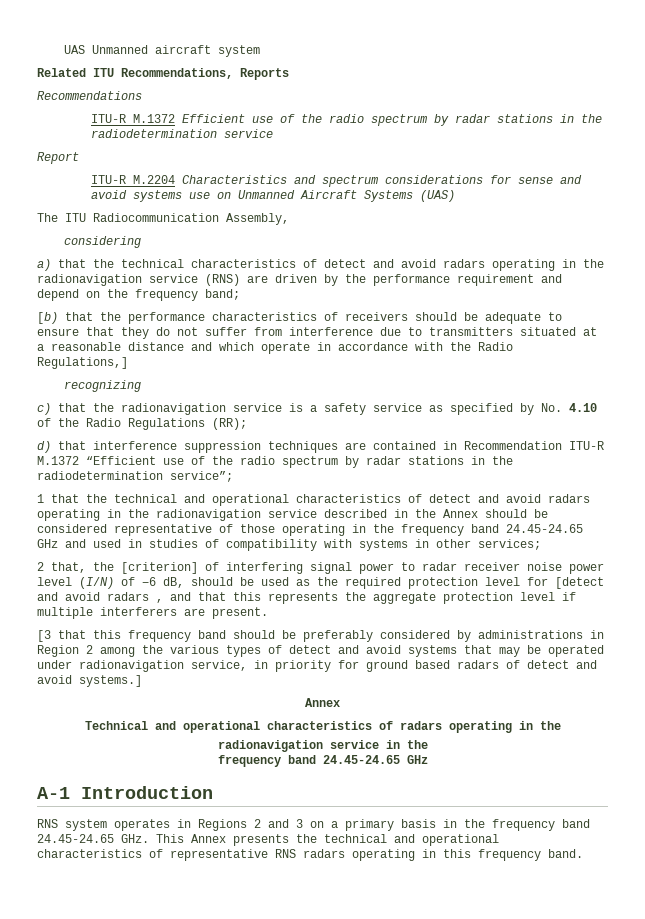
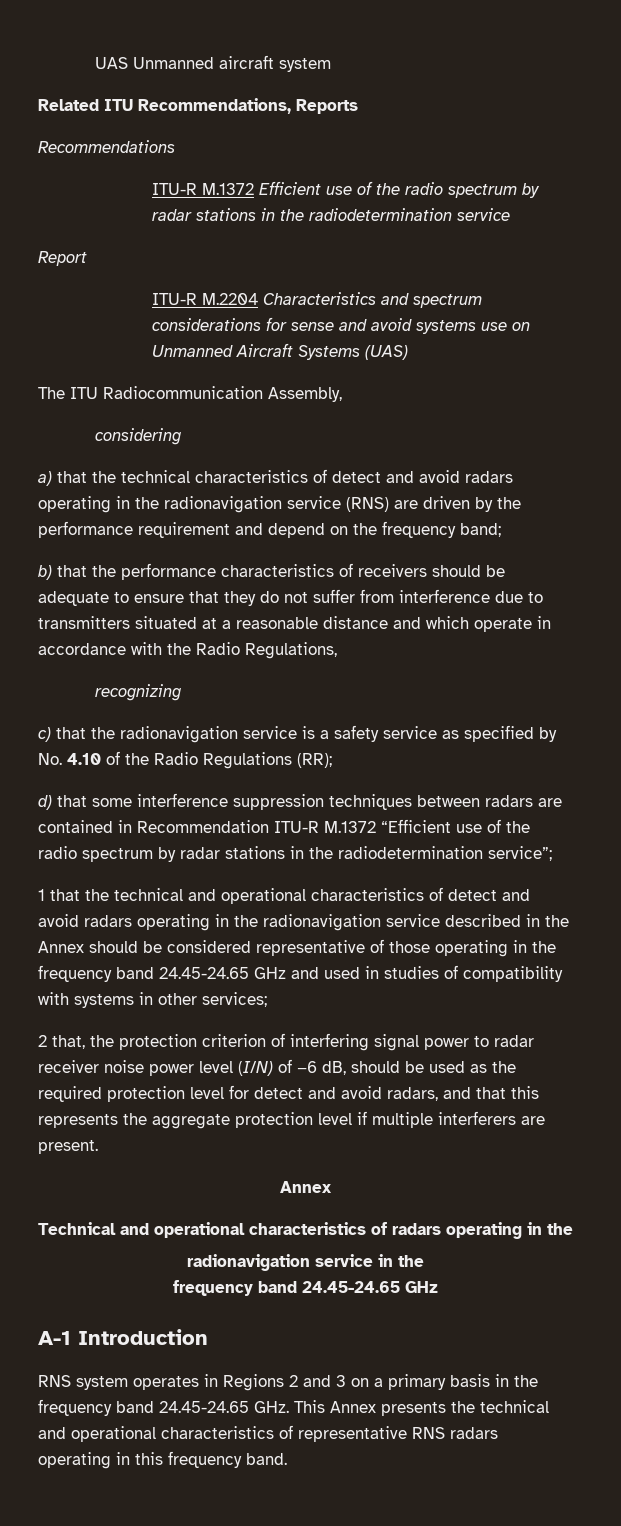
- [b) that the performance characteristics of receivers should be adequate to ensure that they do not suffer from interference due to transmitters situated at a reasonable distance and which operate in accordance with the Radio Regulations,]
+ b) that the performance characteristics of receivers should be adequate to ensure that they do not suffer from interference due to transmitters situated at a reasonable distance and which operate in accordance with the Radio Regulations,
- d) that interference suppression techniques are contained in Recommendation ITU-R M.1372 “Efficient use of the radio spectrum by radar stations in the radiodetermination service”;
+ d) that some interference suppression techniques between radars are contained in Recommendation ITU-R M.1372 “Efficient use of the radio spectrum by radar stations in the radiodetermination service”;
- 2 that, the [criterion] of interfering signal power to radar receiver noise power level (I/N) of −6 dB, should be used as the required protection level for [detect and avoid radars , and that this represents the aggregate protection level if multiple interferers are present.
+ 2 that, the protection criterion of interfering signal power to radar receiver noise power level (I/N) of −6 dB, should be used as the required protection level for detect and avoid radars, and that this represents the aggregate protection level if multiple interferers are present.
- [3 that this frequency band should be preferably considered by administrations in Region 2 among the various types of detect and avoid systems that may be operated under radionavigation service, in priority for ground based radars of detect and avoid systems.]

